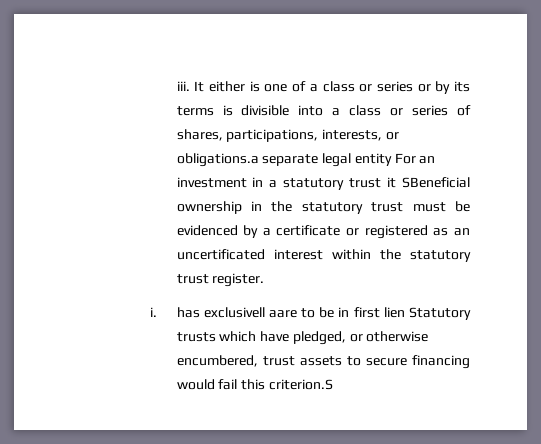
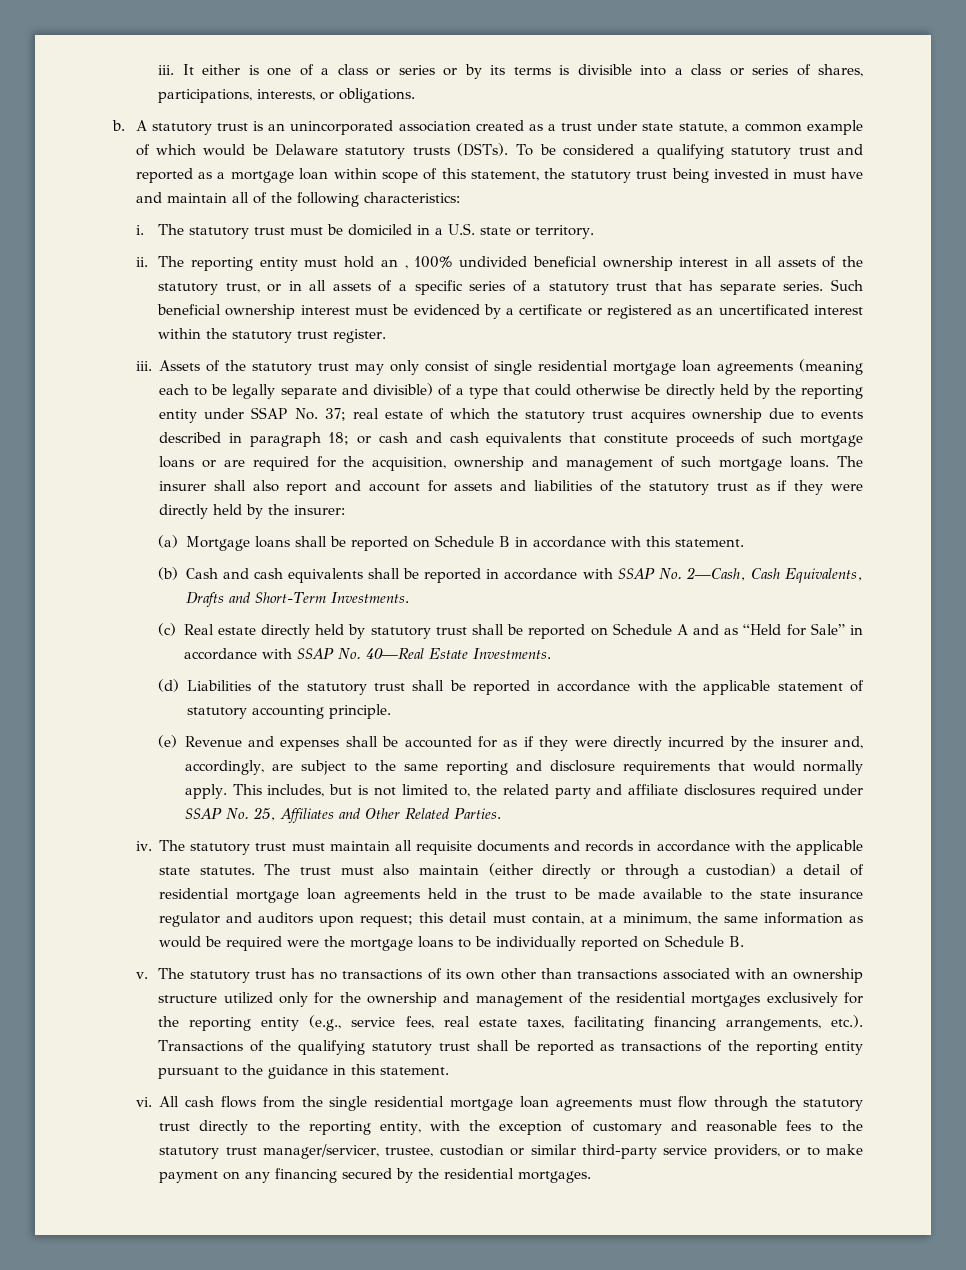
- It either is one of a class or series or by its terms is divisible into a class or series of shares, participations, interests, or obligations.a separate legal entity For an investment in a statutory trust it SBeneficial ownership in the statutory trust must be evidenced by a certificate or registered as an uncertificated interest within the statutory trust register.
+ It either is one of a class or series or by its terms is divisible into a class or series of shares, participations, interests, or obligations.
+ b. A statutory trust is an unincorporated association created as a trust under state statute, a common example of which would be Delaware statutory trusts (DSTs). To be considered a qualifying statutory trust and reported as a mortgage loan within scope of this statement, the statutory trust being invested in must have and maintain all of the following characteristics:
+ i. The statutory trust must be domiciled in a U.S. state or territory.
+ ii. The reporting entity must hold an , 100% undivided beneficial ownership interest in all assets of the statutory trust, or in all assets of a specific series of a statutory trust that has separate series. Such beneficial ownership interest must be evidenced by a certificate or registered as an uncertificated interest within the statutory trust register.
- i. has exclusivell aare to be in first lien Statutory trusts which have pledged, or otherwise encumbered, trust assets to secure financing would fail this criterion.S
+ iii. Assets of the statutory trust may only consist of single residential mortgage loan agreements (meaning each to be legally separate and divisible) of a type that could otherwise be directly held by the reporting entity under SSAP No. 37; real estate of which the statutory trust acquires ownership due to events described in paragraph 18; or cash and cash equivalents that constitute proceeds of such mortgage loans or are required for the acquisition, ownership and management of such mortgage loans. The insurer shall also report and account for assets and liabilities of the statutory trust as if they were directly held by the insurer:
+ (a) Mortgage loans shall be reported on Schedule B in accordance with this statement.
+ (b) Cash and cash equivalents shall be reported in accordance with SSAP No. 2—Cash, Cash Equivalents, Drafts and Short-Term Investments.
+ (c) Real estate directly held by statutory trust shall be reported on Schedule A and as “Held for Sale” in accordance with SSAP No. 40—Real Estate Investments.
+ (d) Liabilities of the statutory trust shall be reported in accordance with the applicable statement of statutory accounting principle.
+ (e) Revenue and expenses shall be accounted for as if they were directly incurred by the insurer and, accordingly, are subject to the same reporting and disclosure requirements that would normally apply. This includes, but is not limited to, the related party and affiliate disclosures required under SSAP No. 25, Affiliates and Other Related Parties.
+ iv. The statutory trust must maintain all requisite documents and records in accordance with the applicable state statutes. The trust must also maintain (either directly or through a custodian) a detail of residential mortgage loan agreements held in the trust to be made available to the state insurance regulator and auditors upon request; this detail must contain, at a minimum, the same information as would be required were the mortgage loans to be individually reported on Schedule B.
+ v. The statutory trust has no transactions of its own other than transactions associated with an ownership structure utilized only for the ownership and management of the residential mortgages exclusively for the reporting entity (e.g., service fees, real estate taxes, facilitating financing arrangements, etc.). Transactions of the qualifying statutory trust shall be reported as transactions of the reporting entity pursuant to the guidance in this statement.
+ vi. All cash flows from the single residential mortgage loan agreements must flow through the statutory trust directly to the reporting entity, with the exception of customary and reasonable fees to the statutory trust manager/servicer, trustee, custodian or similar third-party service providers, or to make payment on any financing secured by the residential mortgages.

